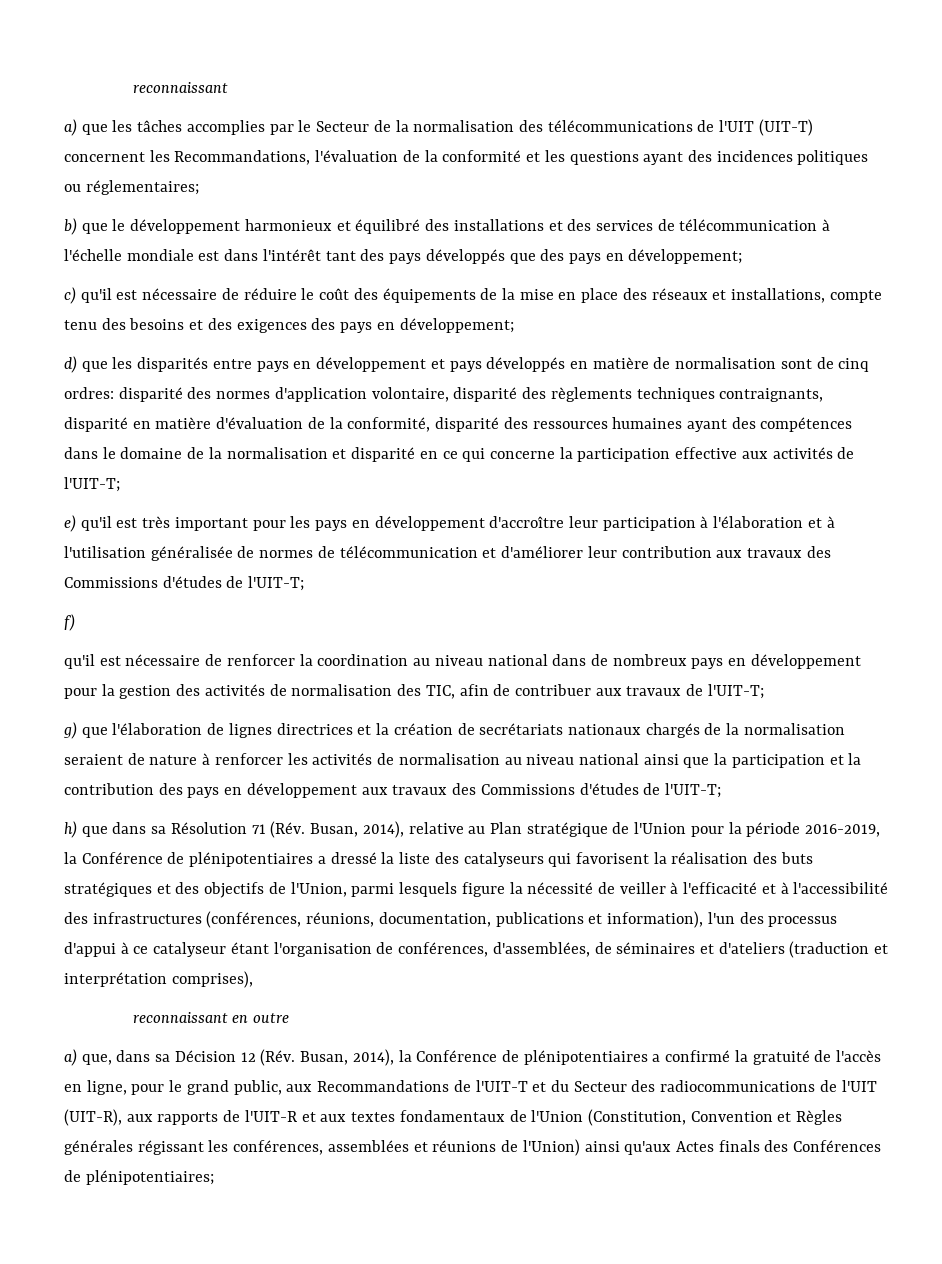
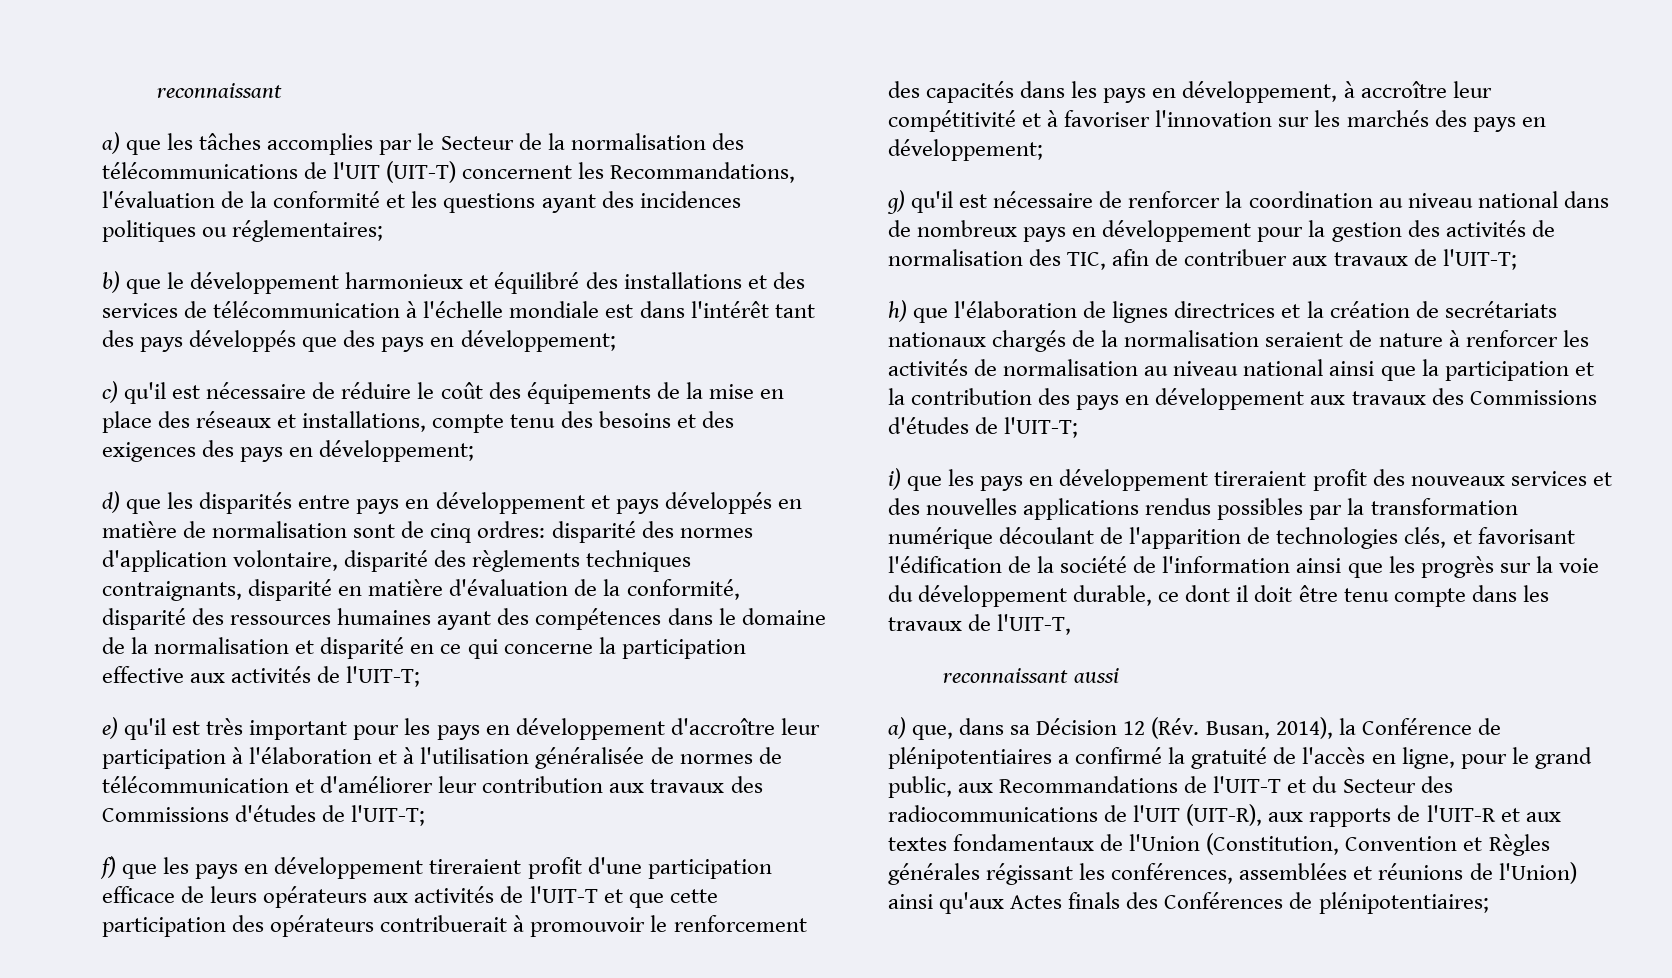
- f)
- qu'il est nécessaire de renforcer la coordination au niveau national dans de nombreux pays en développement pour la gestion des activités de normalisation des TIC, afin de contribuer aux travaux de l'UIT-T;
+ f) que les pays en développement tireraient profit d'une participation efficace de leurs opérateurs aux activités de l'UIT-T et que cette participation des opérateurs contribuerait à promouvoir le renforcement des capacités dans les pays en développement, à accroître leur compétitivité et à favoriser l'innovation sur les marchés des pays en développement;
+ g) qu'il est nécessaire de renforcer la coordination au niveau national dans de nombreux pays en développement pour la gestion des activités de normalisation des TIC, afin de contribuer aux travaux de l'UIT-T;
- g) que l'élaboration de lignes directrices et la création de secrétariats nationaux chargés de la normalisation seraient de nature à renforcer les activités de normalisation au niveau national ainsi que la participation et la contribution des pays en développement aux travaux des Commissions d'études de l'UIT-T;
+ h) que l'élaboration de lignes directrices et la création de secrétariats nationaux chargés de la normalisation seraient de nature à renforcer les activités de normalisation au niveau national ainsi que la participation et la contribution des pays en développement aux travaux des Commissions d'études de l'UIT-T;
- h) que dans sa Résolution 71 (Rév. Busan, 2014), relative au Plan stratégique de l'Union pour la période 2016-2019, la Conférence de plénipotentiaires a dressé la liste des catalyseurs qui favorisent la réalisation des buts stratégiques et des objectifs de l'Union, parmi lesquels figure la nécessité de veiller à l'efficacité et à l'accessibilité des infrastructures (conférences, réunions, documentation, publications et information), l'un des processus d'appui à ce catalyseur étant l'organisation de conférences, d'assemblées, de séminaires et d'ateliers (traduction et interprétation comprises),
- reconnaissant en outre
+ i) que les pays en développement tireraient profit des nouveaux services et des nouvelles applications rendus possibles par la transformation numérique découlant de l'apparition de technologies clés, et favorisant l'édification de la société de l'information ainsi que les progrès sur la voie du développement durable, ce dont il doit être tenu compte dans les travaux de l'UIT-T,
+ reconnaissant aussi

